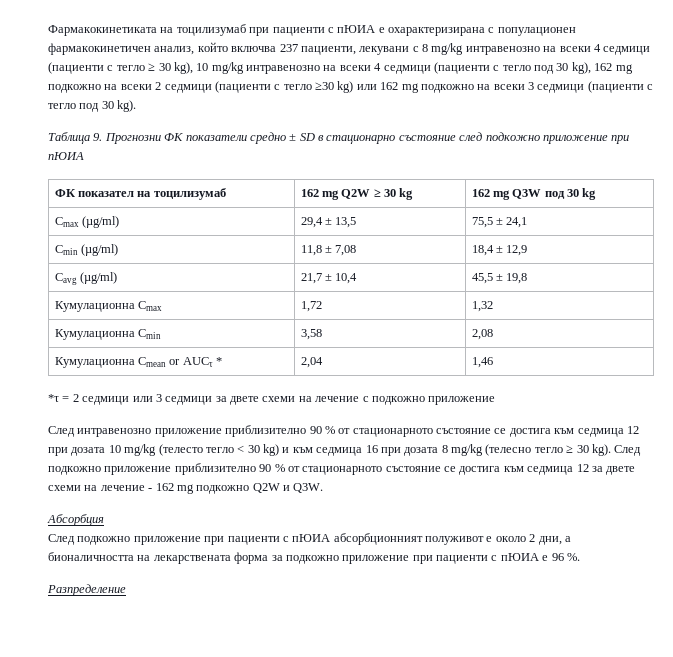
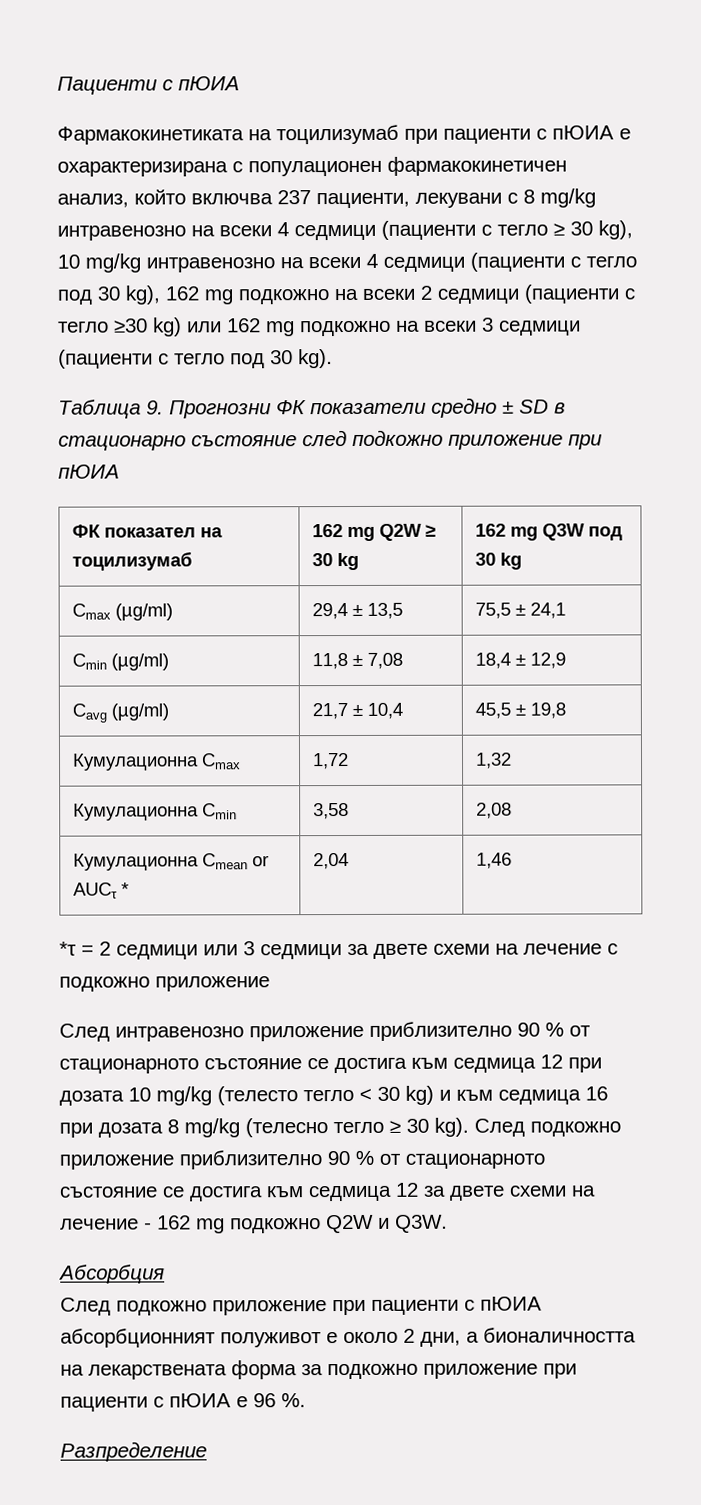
+ Пациенти с пЮИА

